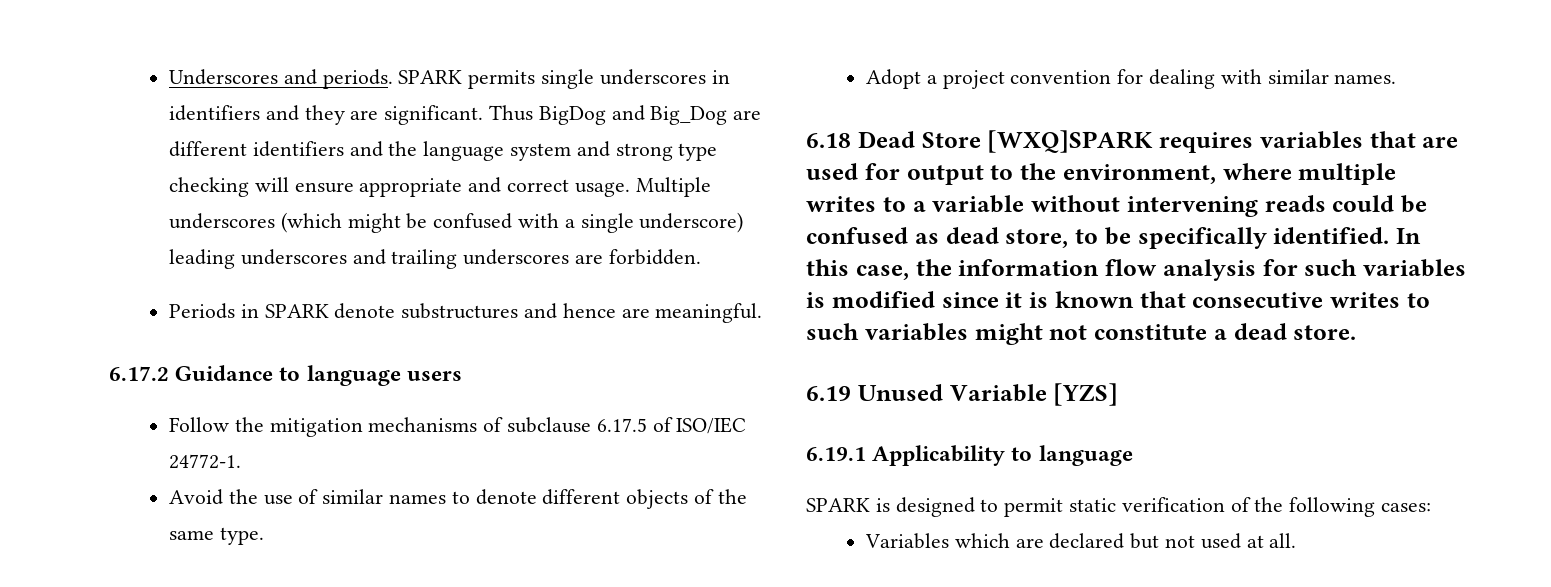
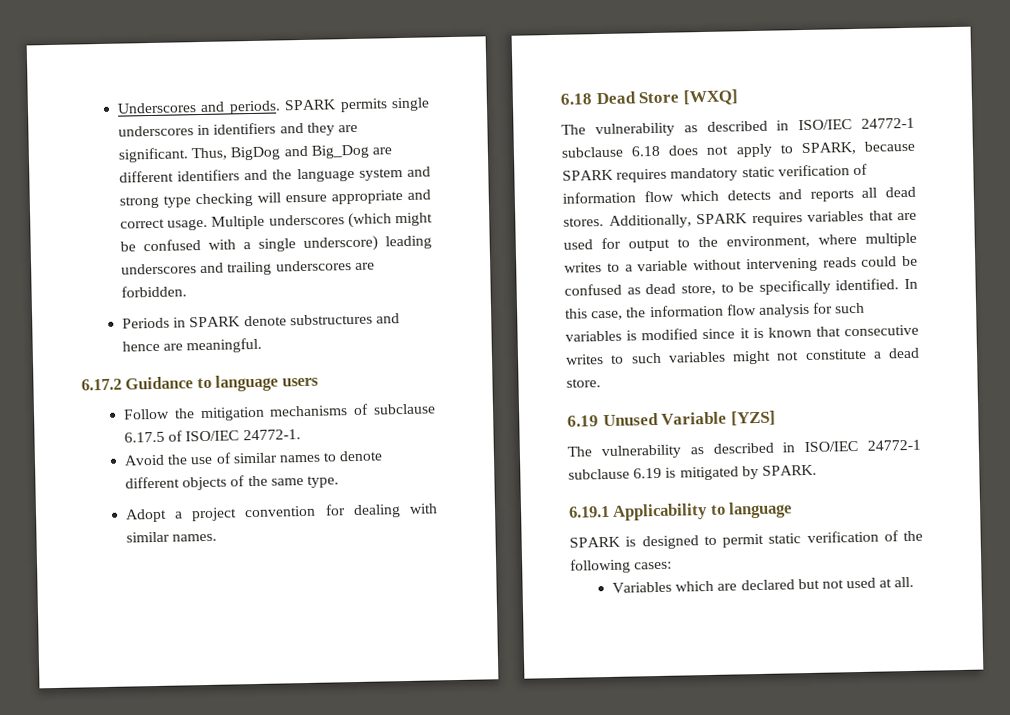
- Thus BigDog and Big_Dog are different identifiers and the language system and strong type checking will ensure appropriate and correct usage.
+ Thus, BigDog and Big_Dog are different identifiers and the language system and strong type checking will ensure appropriate and correct usage.
- 6.18 Dead Store [WXQ]SPARK requires variables that are used for output to the environment, where multiple writes to a variable without intervening reads could be confused as dead store, to be specifically identified.
+ 6.18 Dead Store [WXQ]
+ The vulnerability as described in ISO/IEC 24772-1 subclause 6.18 does not apply to SPARK, because SPARK requires mandatory static verification of information flow which detects and reports all dead stores. Additionally, SPARK requires variables that are used for output to the environment, where multiple writes to a variable without intervening reads could be confused as dead store, to be specifically identified.
+ The vulnerability as described in ISO/IEC 24772-1 subclause 6.19 is mitigated by SPARK.

